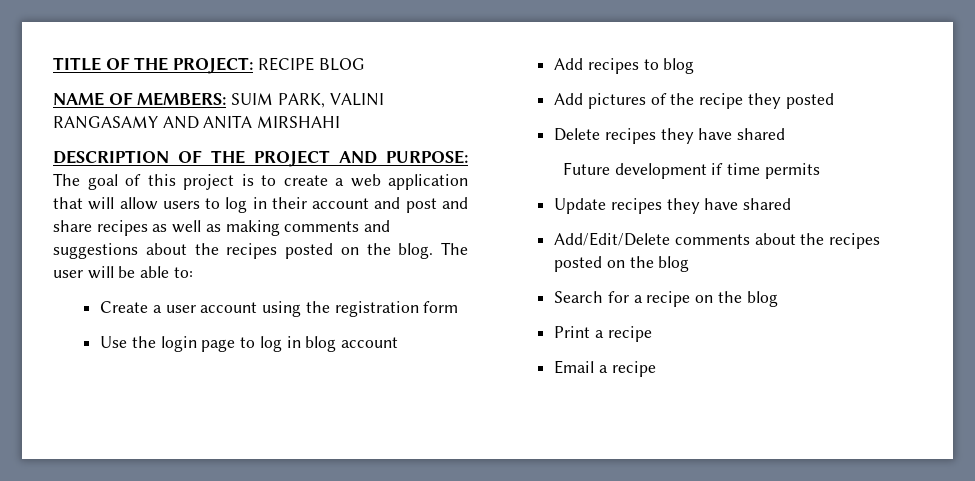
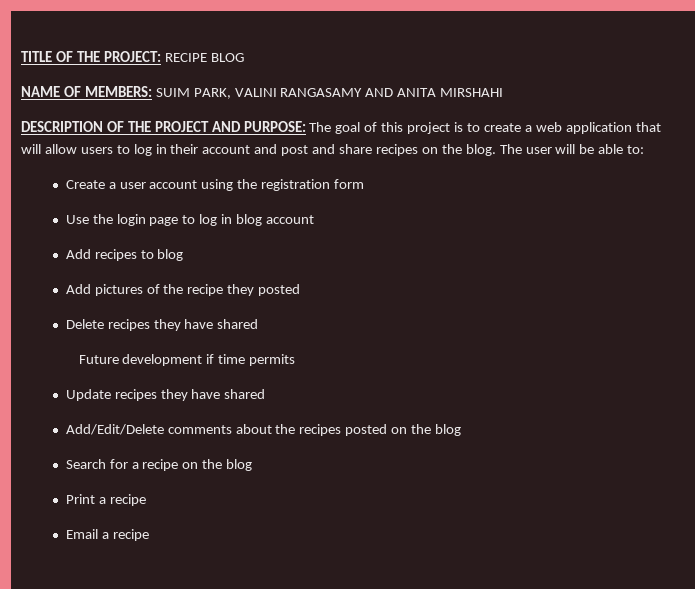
- DESCRIPTION OF THE PROJECT AND PURPOSE: The goal of this project is to create a web application that will allow users to log in their account and post and share recipes as well as making comments and suggestions about the recipes posted on the blog.
+ DESCRIPTION OF THE PROJECT AND PURPOSE: The goal of this project is to create a web application that will allow users to log in their account and post and share recipes on the blog.

